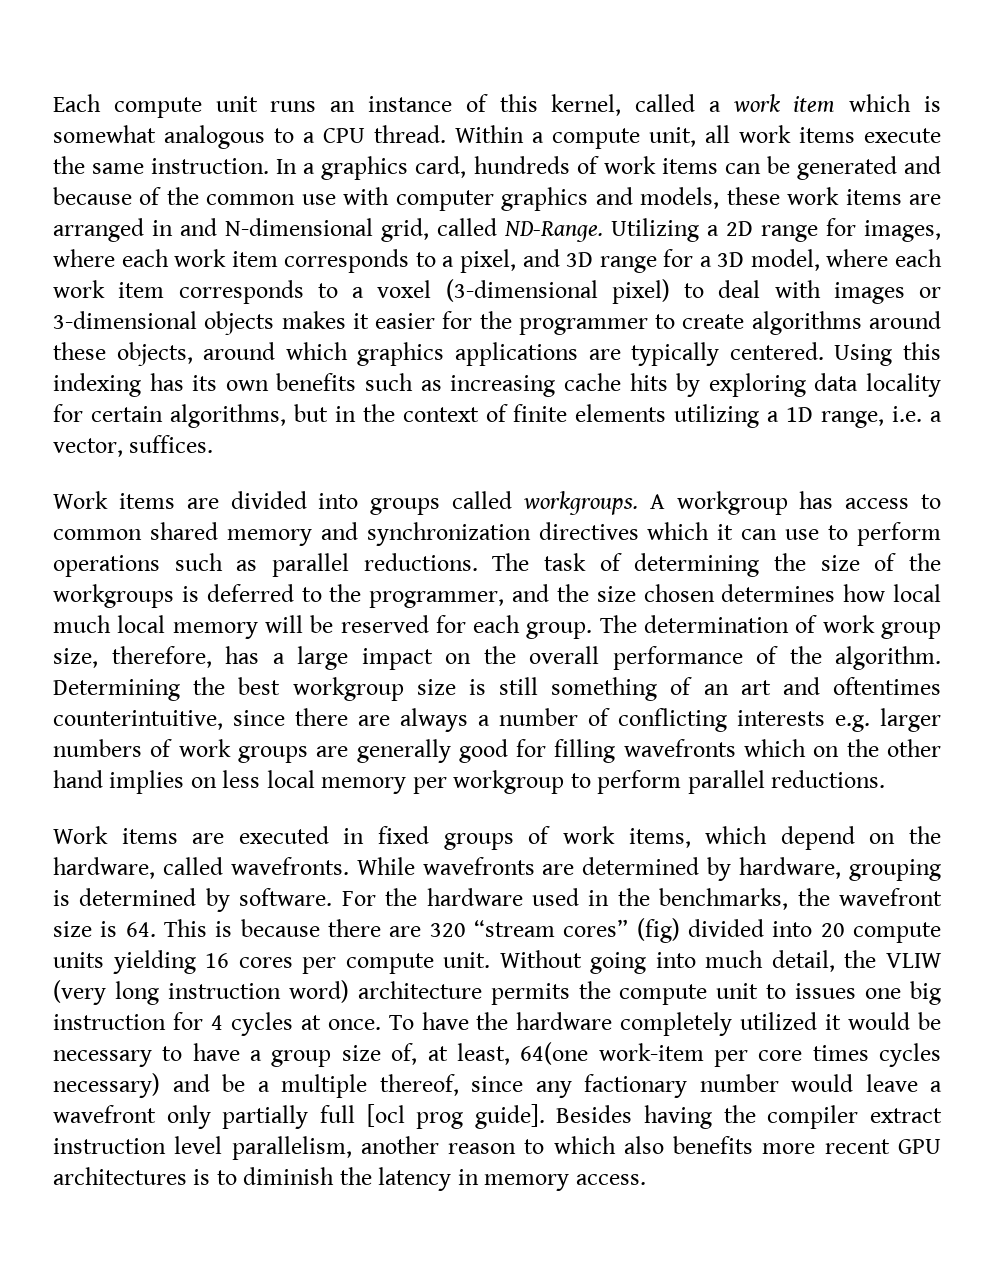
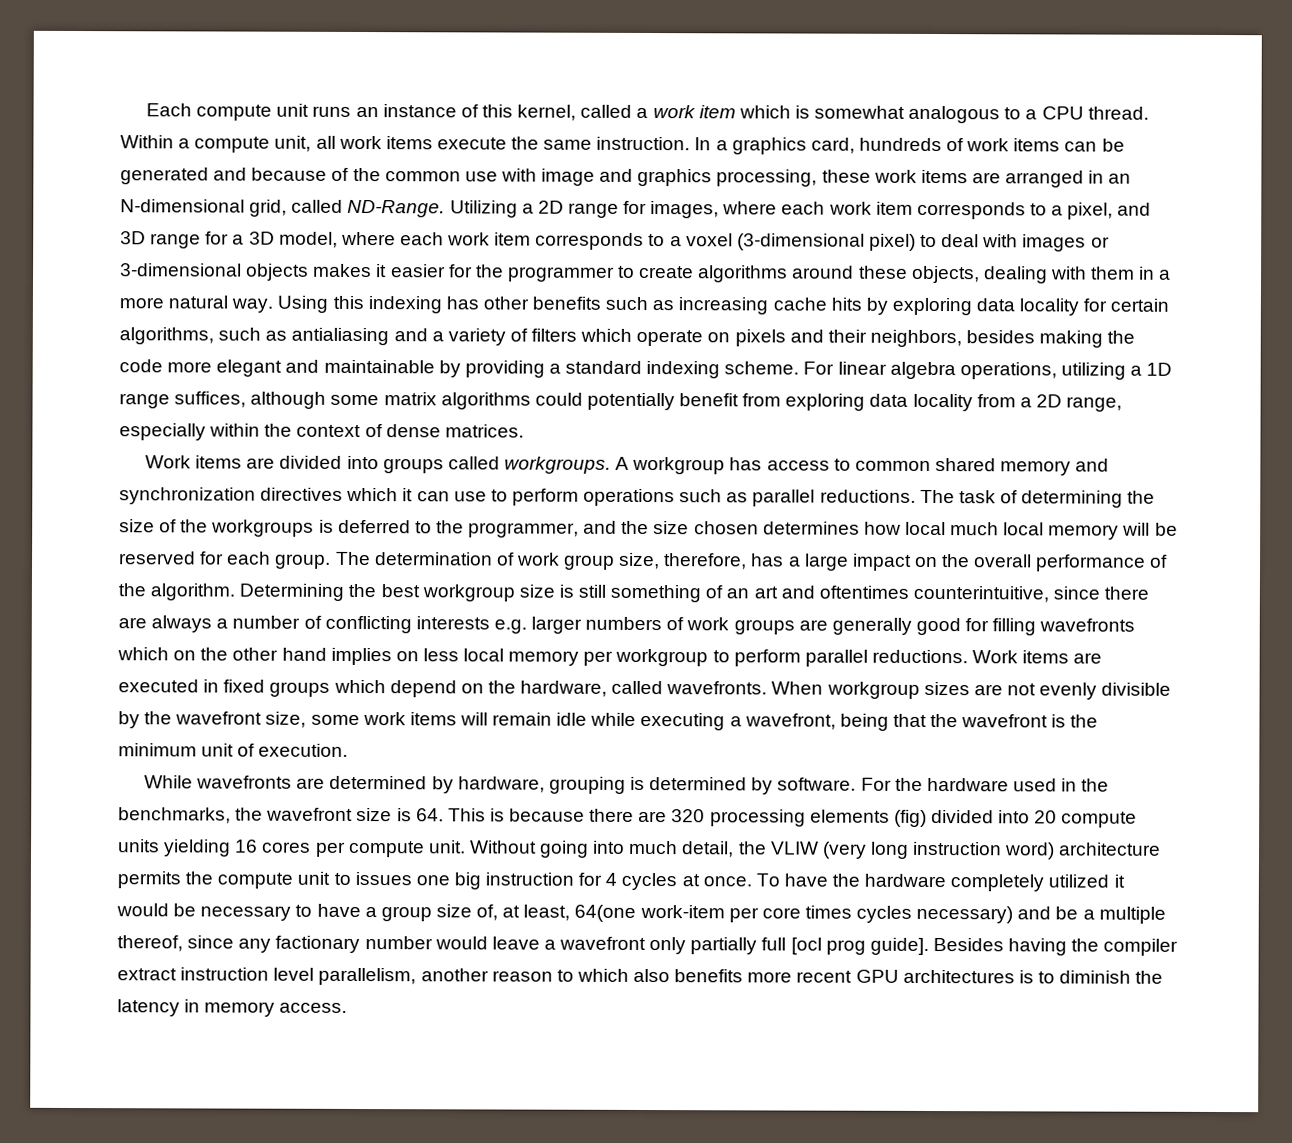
- In a graphics card, hundreds of work items can be generated and because of the common use with computer graphics and models, these work items are arranged in and N-dimensional grid, called ND-Range.
+ In a graphics card, hundreds of work items can be generated and because of the common use with image and graphics processing, these work items are arranged in an N-dimensional grid, called ND-Range.
- Utilizing a 2D range for images, where each work item corresponds to a pixel, and 3D range for a 3D model, where each work item corresponds to a voxel (3-dimensional pixel) to deal with images or 3-dimensional objects makes it easier for the programmer to create algorithms around these objects, around which graphics applications are typically centered.
+ Utilizing a 2D range for images, where each work item corresponds to a pixel, and 3D range for a 3D model, where each work item corresponds to a voxel (3-dimensional pixel) to deal with images or 3-dimensional objects makes it easier for the programmer to create algorithms around these objects, dealing with them in a more natural way.
- Using this indexing has its own benefits such as increasing cache hits by exploring data locality for certain algorithms, but in the context of finite elements utilizing a 1D range, i.e. a vector, suffices.
+ Using this indexing has other benefits such as increasing cache hits by exploring data locality for certain algorithms, such as antialiasing and a variety of filters which operate on pixels and their neighbors, besides making the code more elegant and maintainable by providing a standard indexing scheme. For linear algebra operations, utilizing a 1D range suffices, although some matrix algorithms could potentially benefit from exploring data locality from a 2D range, especially within the context of dense matrices.
- Determining the best workgroup size is still something of an art and oftentimes counterintuitive, since there are always a number of conflicting interests e.g. larger numbers of work groups are generally good for filling wavefronts which on the other hand implies on less local memory per workgroup to perform parallel reductions.
- Work items are executed in fixed groups of work items, which depend on the hardware, called wavefronts. While wavefronts are determined by hardware, grouping is determined by software.
+ Determining the best workgroup size is still something of an art and oftentimes counterintuitive, since there are always a number of conflicting interests e.g. larger numbers of work groups are generally good for filling wavefronts which on the other hand implies on less local memory per workgroup to perform parallel reductions. Work items are executed in fixed groups which depend on the hardware, called wavefronts. When workgroup sizes are not evenly divisible by the wavefront size, some work items will remain idle while executing a wavefront, being that the wavefront is the minimum unit of execution.
+ While wavefronts are determined by hardware, grouping is determined by software.
- For the hardware used in the benchmarks, the wavefront size is 64. This is because there are 320 “stream cores” (fig) divided into 20 compute units yielding 16 cores per compute unit.
+ For the hardware used in the benchmarks, the wavefront size is 64. This is because there are 320 processing elements (fig) divided into 20 compute units yielding 16 cores per compute unit.

